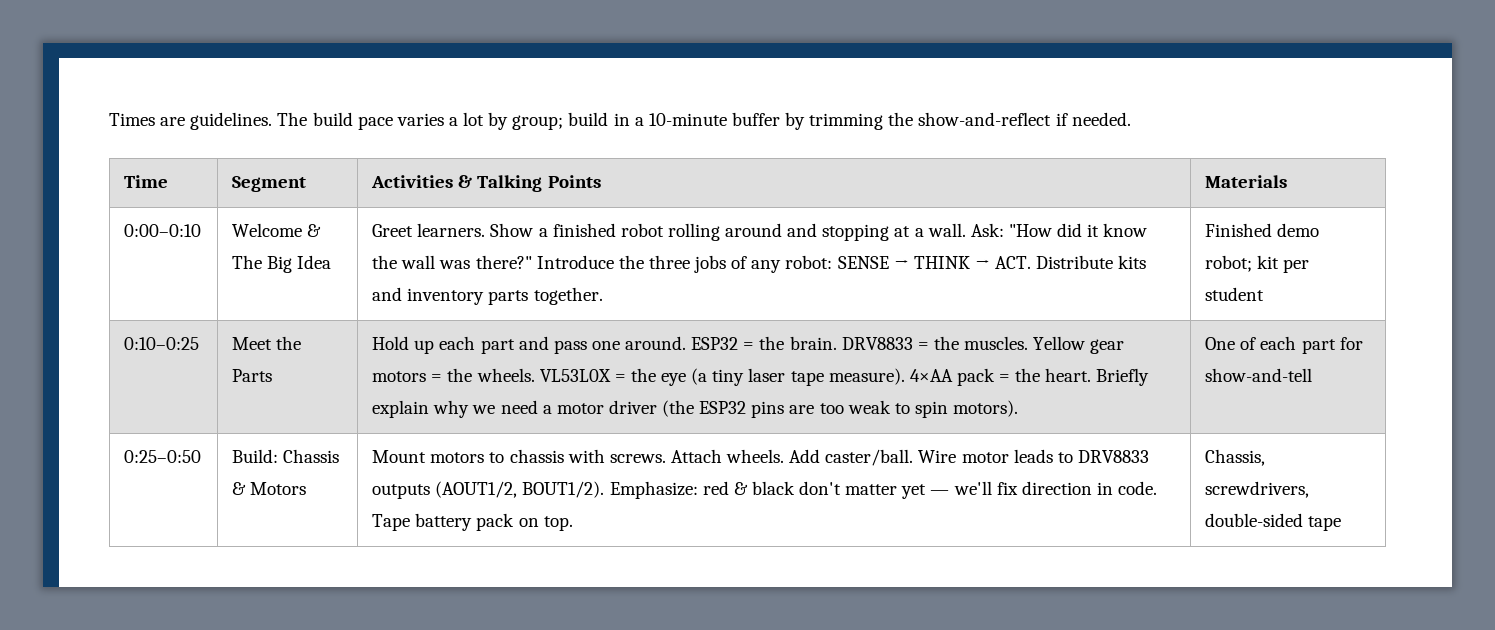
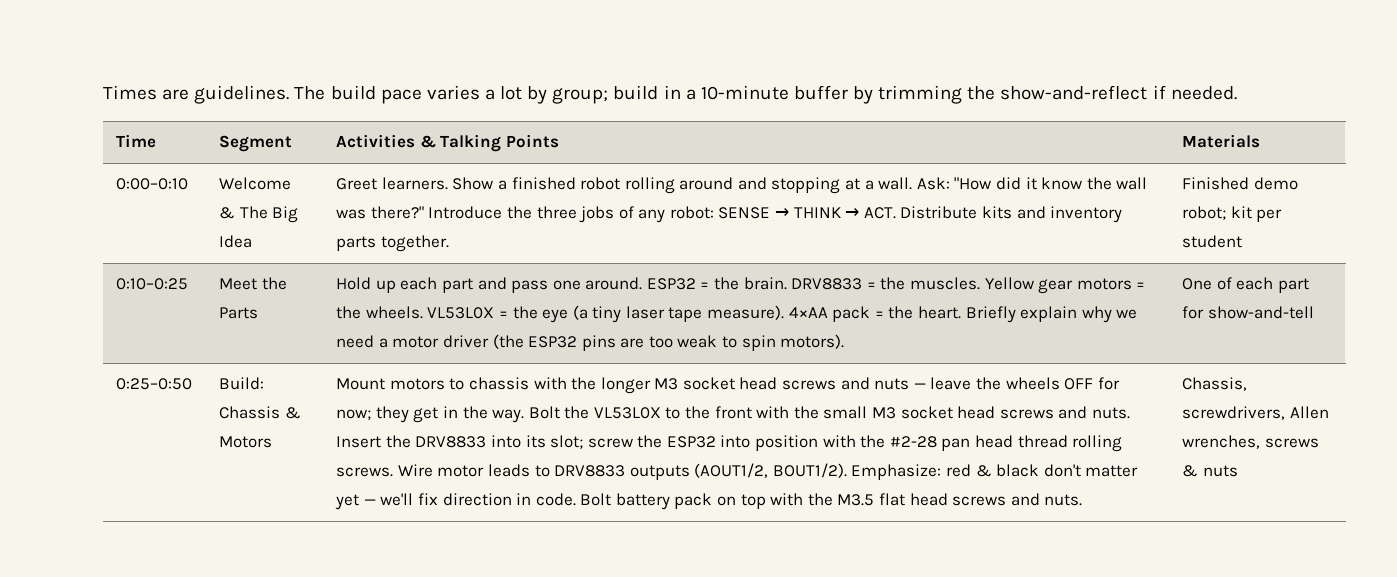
- Mount motors to chassis with screws. Attach wheels. Add caster/ball.
+ Mount motors to chassis with the longer M3 socket head screws and nuts — leave the wheels OFF for now; they get in the way. Bolt the VL53L0X to the front with the small M3 socket head screws and nuts. Insert the DRV8833 into its slot; screw the ESP32 into position with the #2-28 pan head thread rolling screws.
- Tape battery pack on top. | Chassis, screwdrivers, double-sided tape
+ Bolt battery pack on top with the M3.5 flat head screws and nuts. | Chassis, screwdrivers, Allen wrenches, screws & nuts

